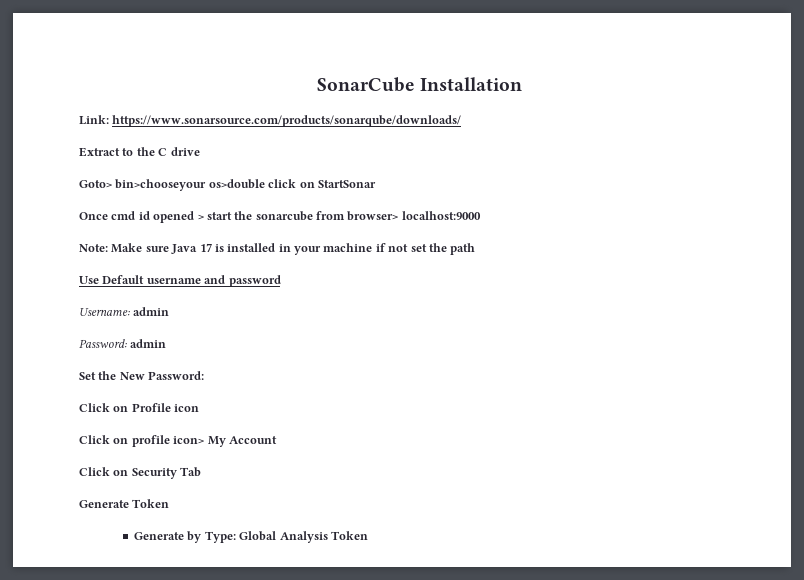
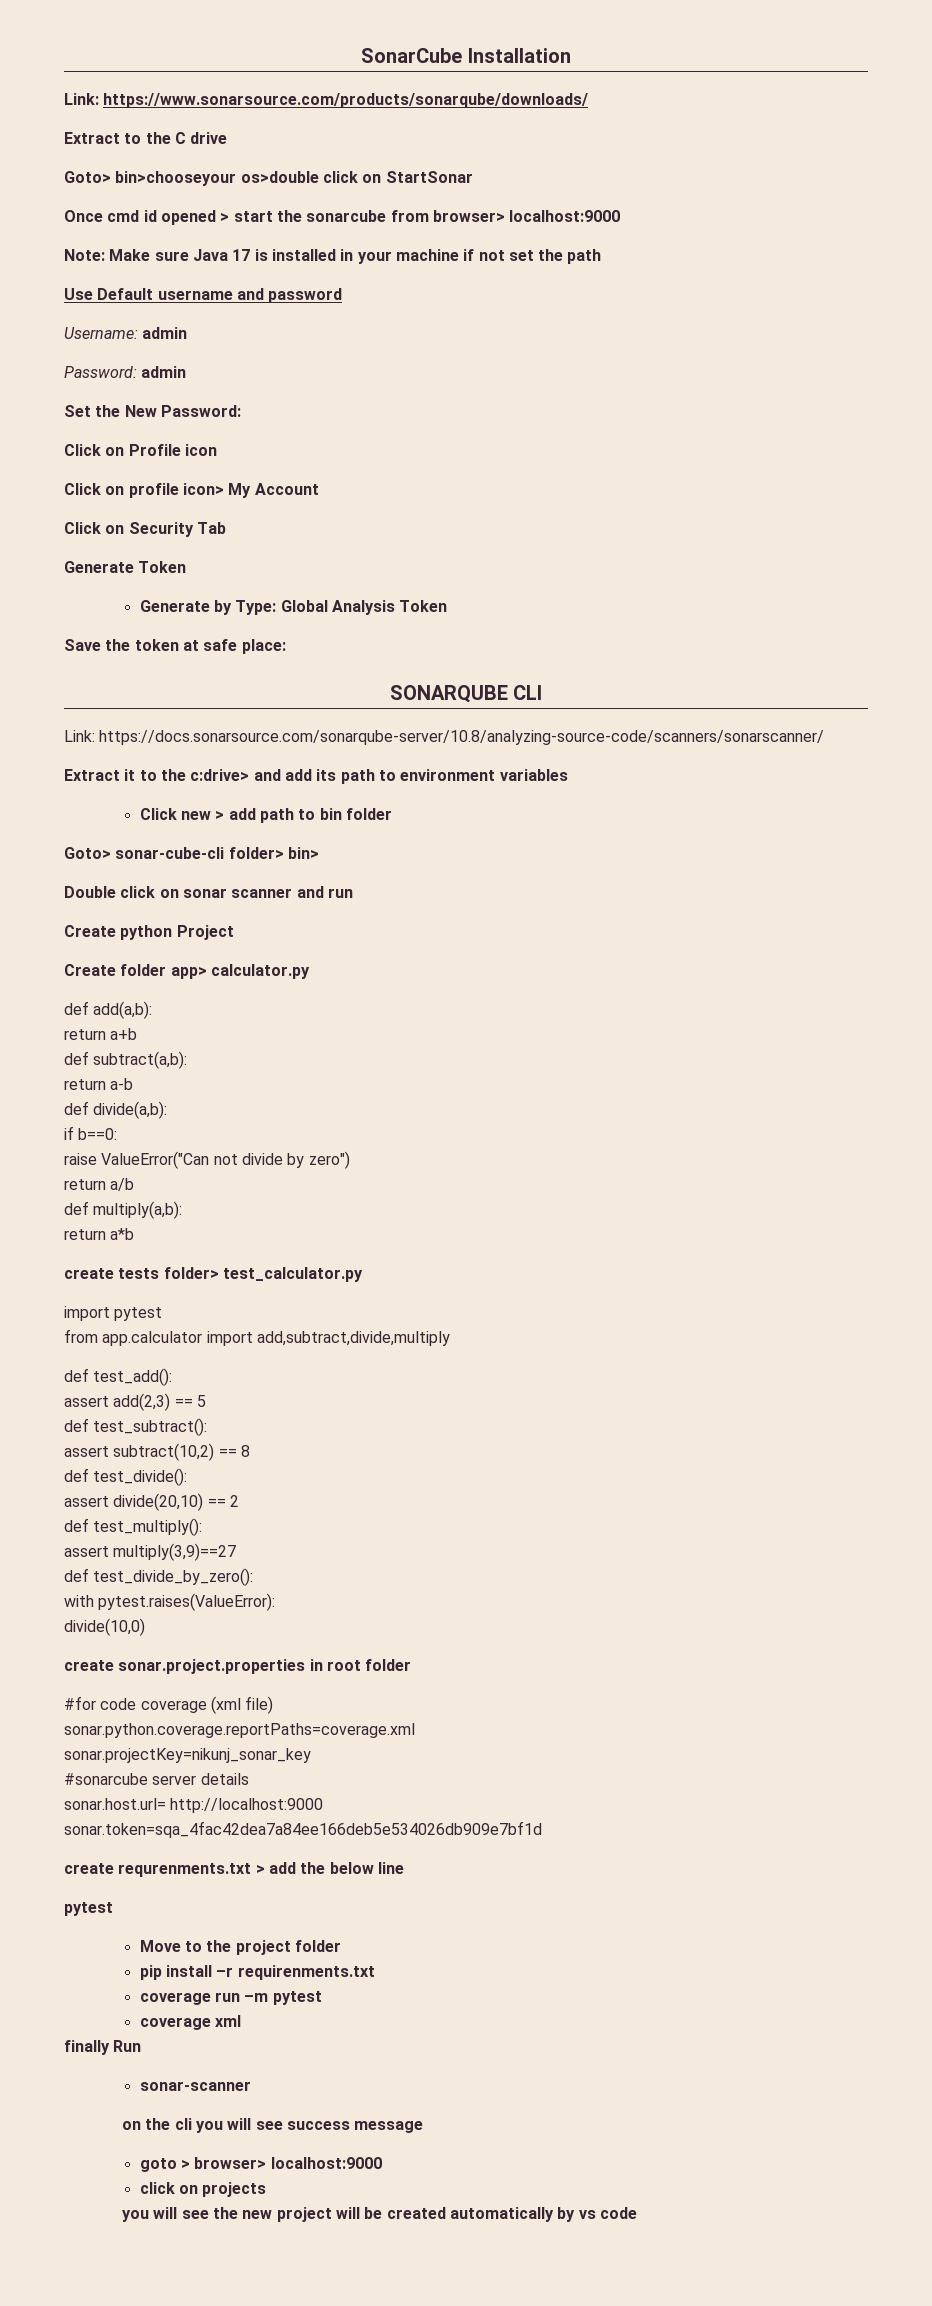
+ Save the token at safe place:
+ SONARQUBE CLI
+ Link: https://docs.sonarsource.com/sonarqube-server/10.8/analyzing-source-code/scanners/sonarscanner/
+ Extract it to the c:drive> and add its path to environment variables
+ Click new > add path to bin folder
+ Goto> sonar-cube-cli folder> bin>
+ Double click on sonar scanner and run
+ Create python Project
+ Create folder app> calculator.py
+ def add(a,b):
+ return a+b
+ def subtract(a,b):
+ return a-b
+ def divide(a,b):
+ if b==0:
+ raise ValueError("Can not divide by zero")
+ return a/b
+ def multiply(a,b):
+ return a*b
+ create tests folder> test_calculator.py
+ import pytest
+ from app.calculator import add,subtract,divide,multiply
+ def test_add():
+ assert add(2,3) == 5
+ def test_subtract():
+ assert subtract(10,2) == 8
+ def test_divide():
+ assert divide(20,10) == 2
+ def test_multiply():
+ assert multiply(3,9)==27
+ def test_divide_by_zero():
+ with pytest.raises(ValueError):
+ divide(10,0)
+ create sonar.project.properties in root folder
+ #for code coverage (xml file)
+ sonar.python.coverage.reportPaths=coverage.xml
+ sonar.projectKey=nikunj_sonar_key
+ #sonarcube server details
+ sonar.host.url= http://localhost:9000
+ sonar.token=sqa_4fac42dea7a84ee166deb5e534026db909e7bf1d
+ create requrenments.txt > add the below line
+ pytest
+ Move to the project folder
+ pip install –r requirenments.txt
+ coverage run –m pytest
+ coverage xml
+ finally Run
+ sonar-scanner
+ on the cli you will see success message
+ goto > browser> localhost:9000
+ click on projects
+ you will see the new project will be created automatically by vs code

